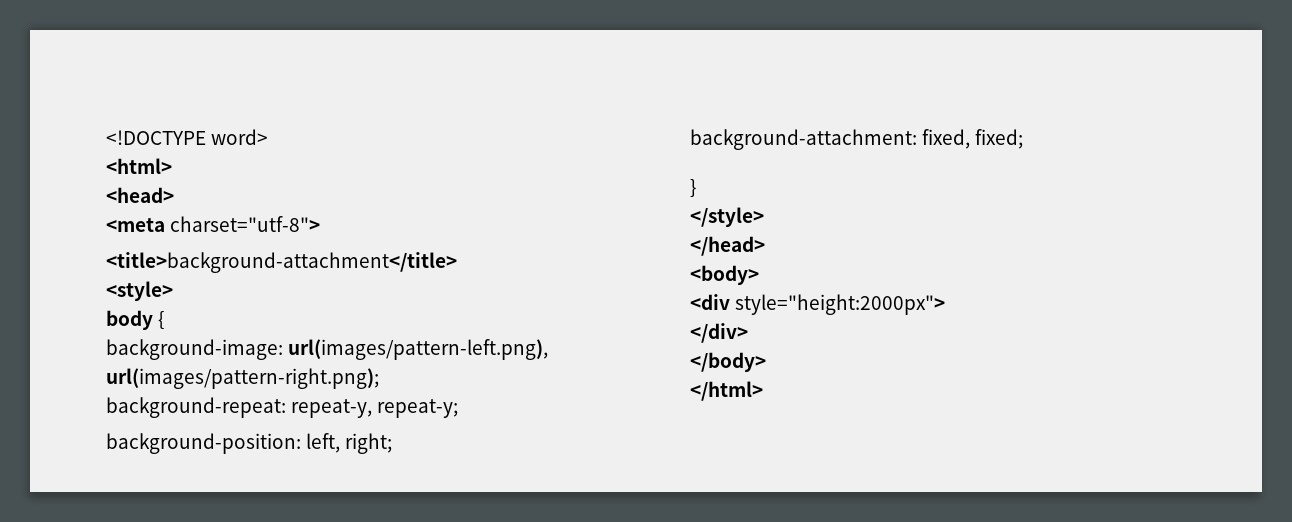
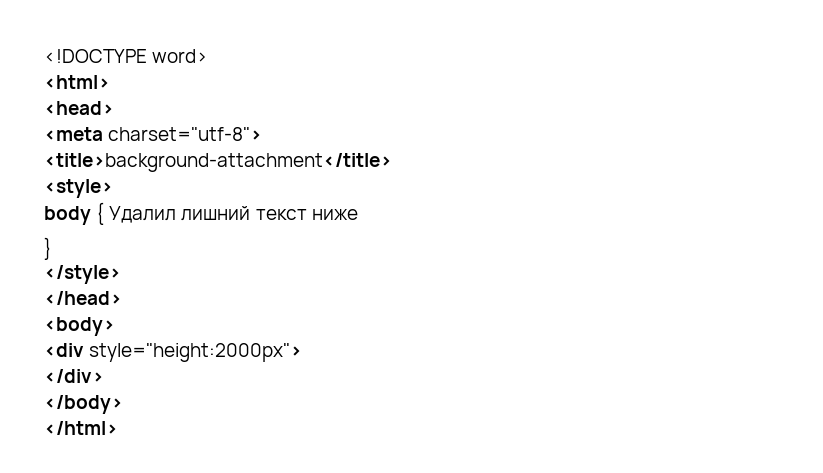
- body {
- background-image: url(images/pattern-left.png), url(images/pattern-right.png);
- background-repeat: repeat-y, repeat-y;
- background-position: left, right;
- background-attachment: fixed, fixed;
+ body { Удалил лишний текст ниже

